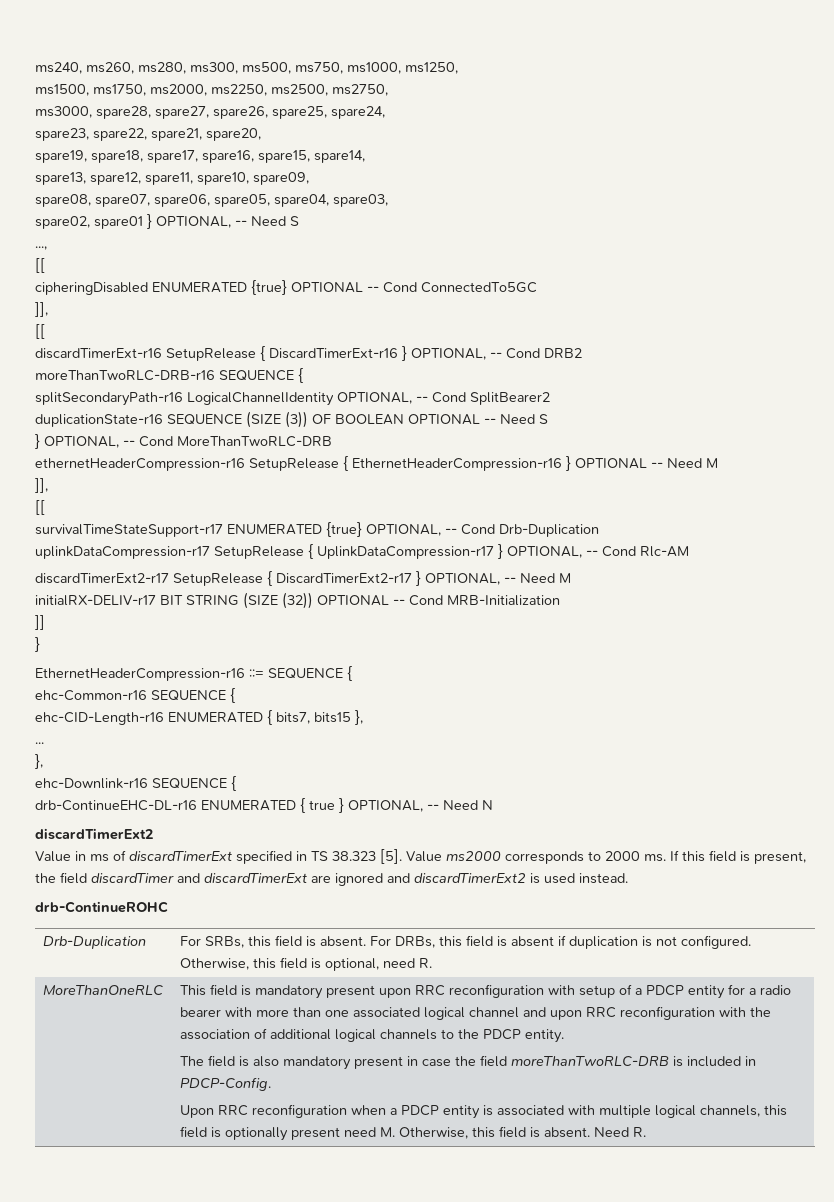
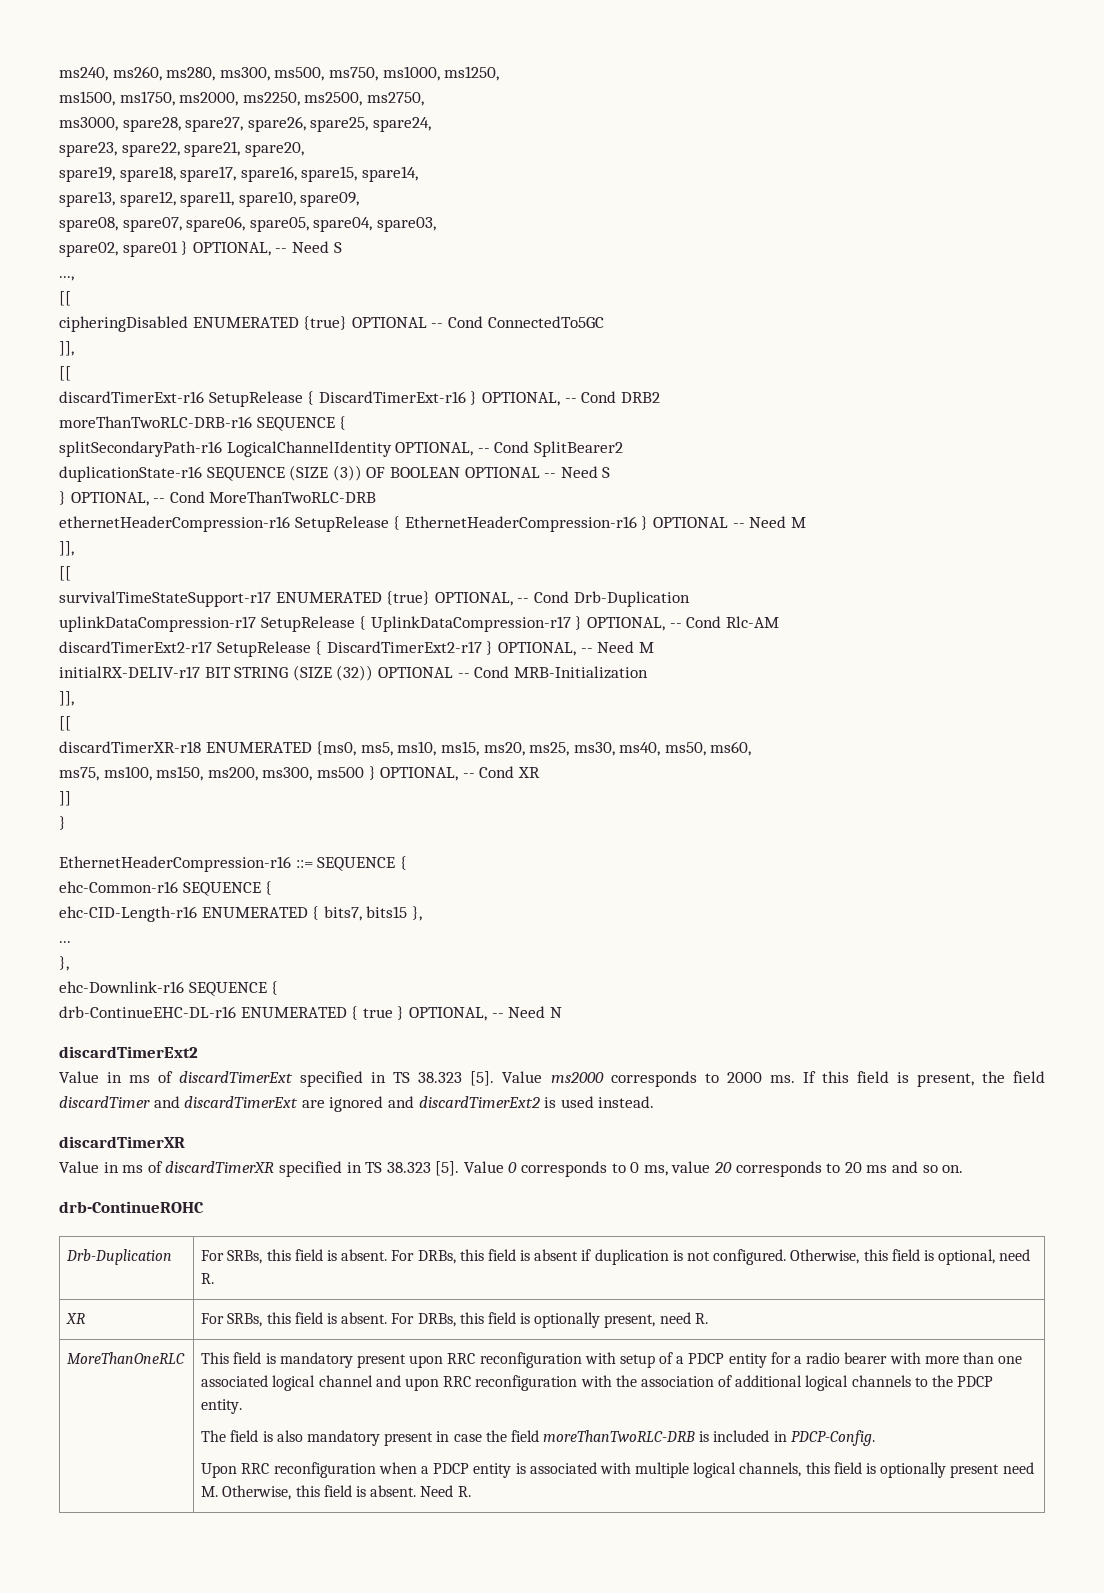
  initialRX-DELIV-r17 BIT STRING (SIZE (32)) OPTIONAL -- Cond MRB-Initialization
+ ]],
+ [[
+ discardTimerXR-r18 ENUMERATED {ms0, ms5, ms10, ms15, ms20, ms25, ms30, ms40, ms50, ms60,
+ ms75, ms100, ms150, ms200, ms300, ms500 } OPTIONAL, -- Cond XR
  If this field is present, the field discardTimer and discardTimerExt are ignored and discardTimerExt2 is used instead.
+ discardTimerXR
+ Value in ms of discardTimerXR specified in TS 38.323 [5]. Value 0 corresponds to 0 ms, value 20 corresponds to 20 ms and so on.
+ XR | For SRBs, this field is absent. For DRBs, this field is optionally present, need R.

